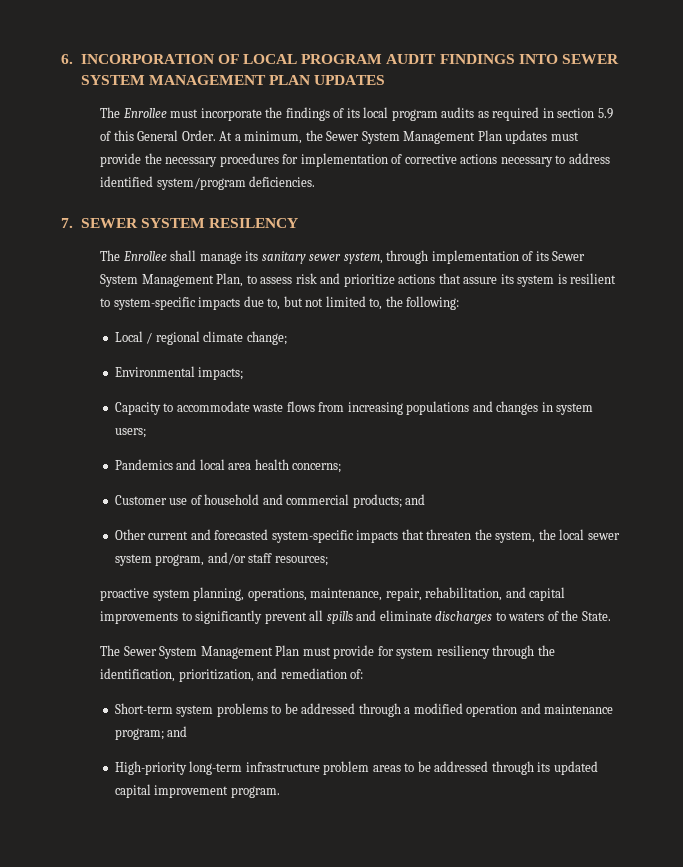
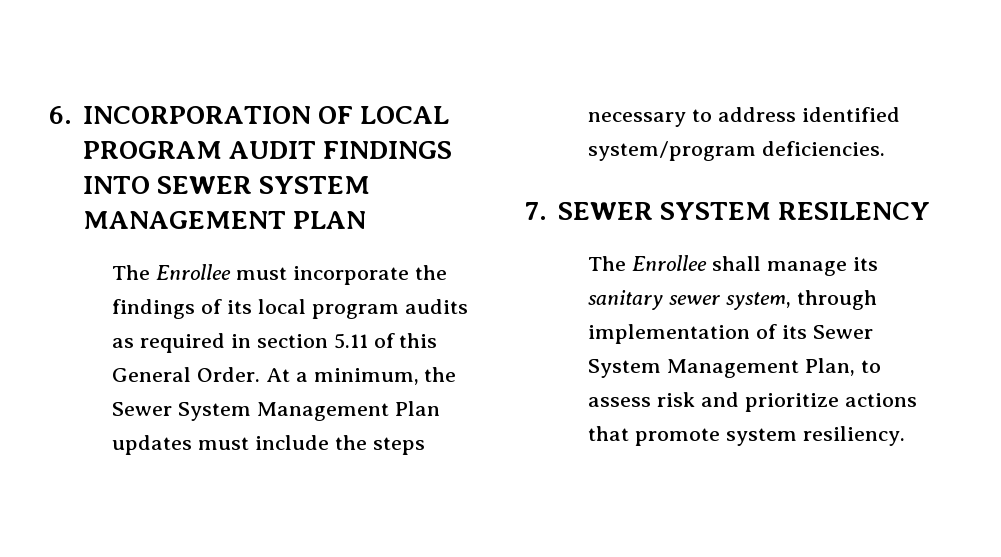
- 6. INCORPORATION OF LOCAL PROGRAM AUDIT FINDINGS INTO SEWER SYSTEM MANAGEMENT PLAN UPDATES
+ 6. INCORPORATION OF LOCAL PROGRAM AUDIT FINDINGS INTO SEWER SYSTEM MANAGEMENT PLAN
- The Enrollee must incorporate the findings of its local program audits as required in section 5.9 of this General Order.
+ The Enrollee must incorporate the findings of its local program audits as required in section 5.11 of this General Order.
- At a minimum, the Sewer System Management Plan updates must provide the necessary procedures for implementation of corrective actions necessary to address identified system/program deficiencies.
+ At a minimum, the Sewer System Management Plan updates must include the steps necessary to address identified system/program deficiencies.
- The Enrollee shall manage its sanitary sewer system, through implementation of its Sewer System Management Plan, to assess risk and prioritize actions that assure its system is resilient to system-specific impacts due to, but not limited to, the following:
- Local / regional climate change;
- Environmental impacts;
- Capacity to accommodate waste flows from increasing populations and changes in system users;
- Pandemics and local area health concerns;
- Customer use of household and commercial products; and
- Other current and forecasted system-specific impacts that threaten the system, the local sewer system program, and/or staff resources;
- proactive system planning, operations, maintenance, repair, rehabilitation, and capital improvements to significantly prevent all spills and eliminate discharges to waters of the State.
- The Sewer System Management Plan must provide for system resiliency through the identification, prioritization, and remediation of:
- Short-term system problems to be addressed through a modified operation and maintenance program; and
- High-priority long-term infrastructure problem areas to be addressed through its updated capital improvement program.
+ The Enrollee shall manage its sanitary sewer system, through implementation of its Sewer System Management Plan, to assess risk and prioritize actions that promote system resiliency.

